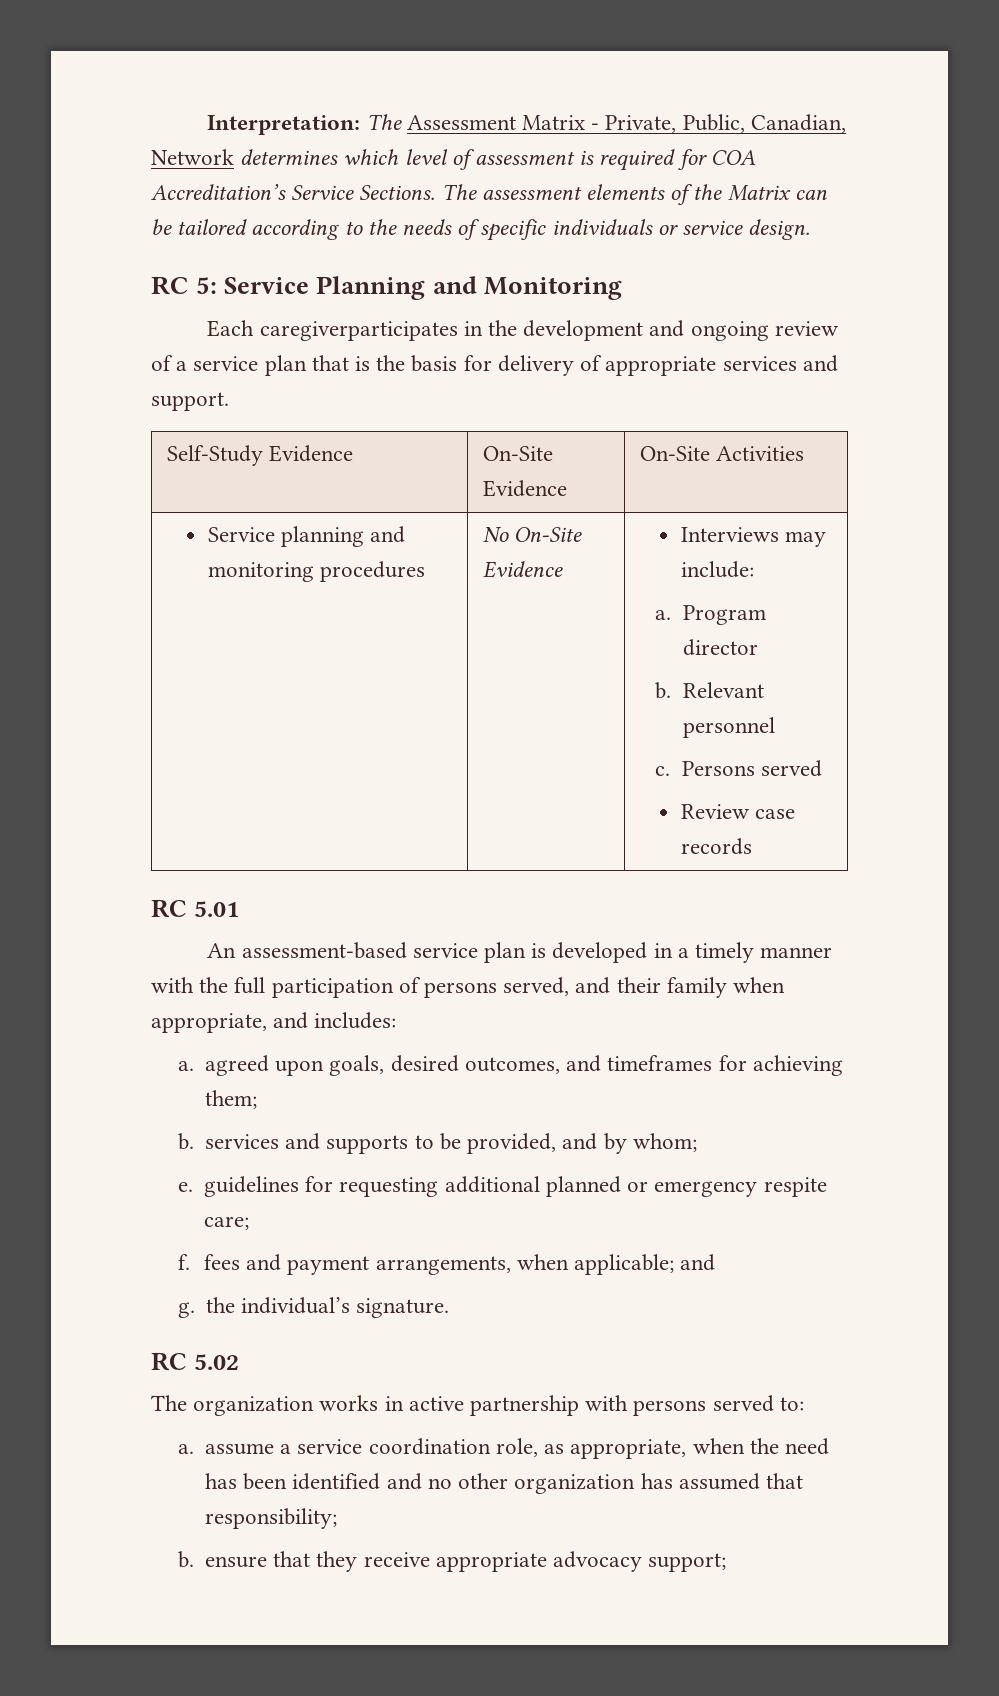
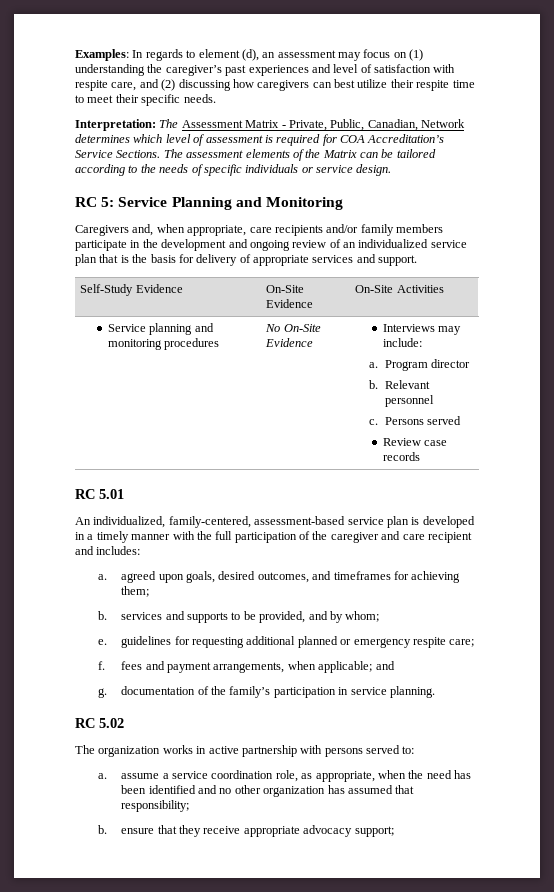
+ Examples: In regards to element (d), an assessment may focus on (1) understanding the caregiver’s past experiences and level of satisfaction with respite care, and (2) discussing how caregivers can best utilize their respite time to meet their specific needs.
- Each caregiverparticipates in the development and ongoing review of a service plan that is the basis for delivery of appropriate services and support.
+ Caregivers and, when appropriate, care recipients and/or family members participate in the development and ongoing review of an individualized service plan that is the basis for delivery of appropriate services and support.
- An assessment-based service plan is developed in a timely manner with the full participation of persons served, and their family when appropriate, and includes:
+ An individualized, family-centered, assessment-based service plan is developed in a timely manner with the full participation of the caregiver and care recipient and includes:
- g. the individual’s signature.
+ g. documentation of the family’s participation in service planning.

